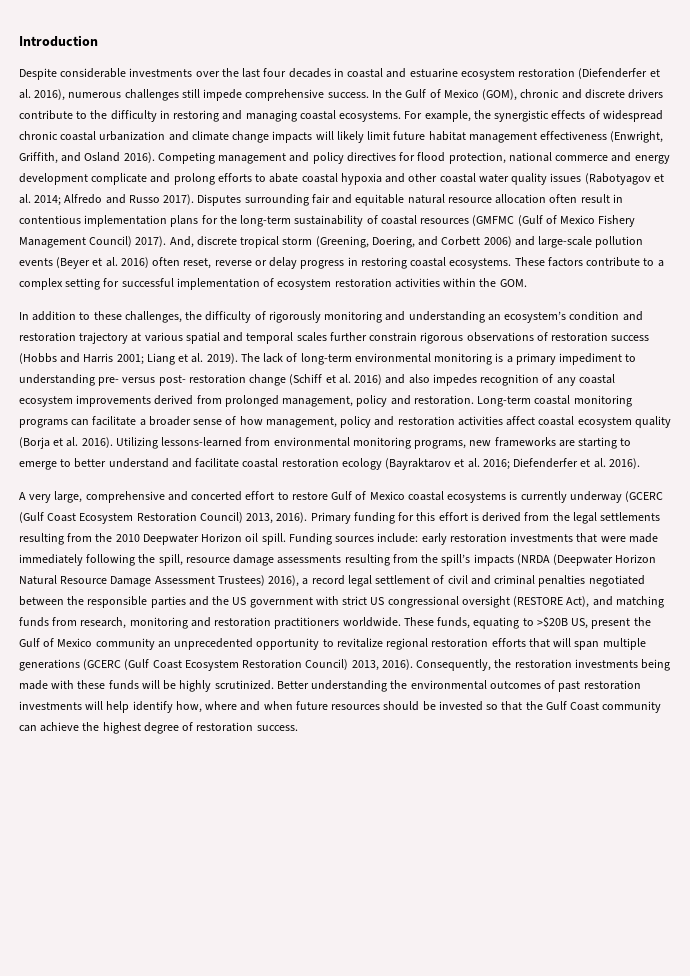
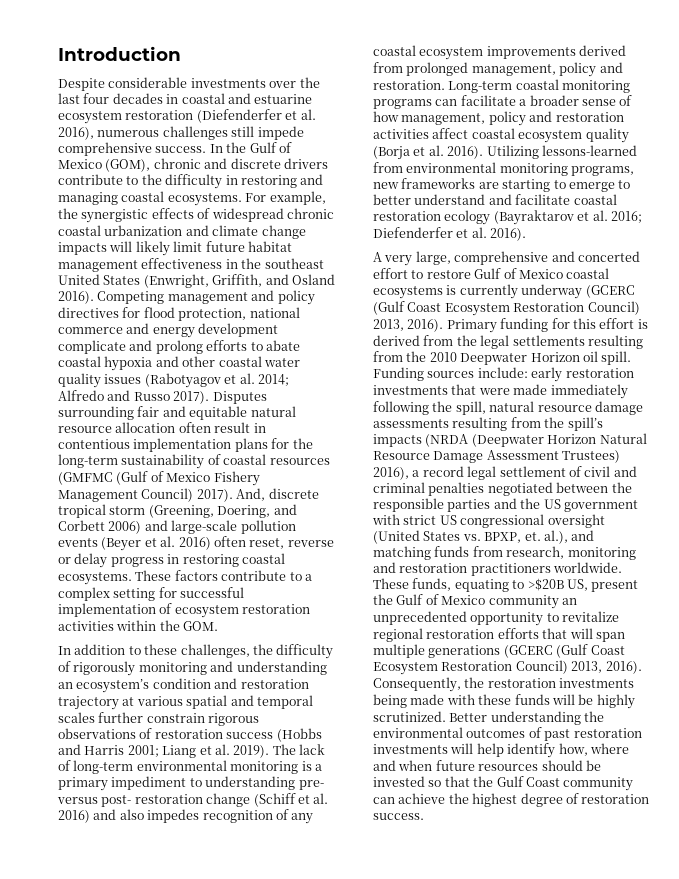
- For example, the synergistic effects of widespread chronic coastal urbanization and climate change impacts will likely limit future habitat management effectiveness (Enwright, Griffith, and Osland 2016).
+ For example, the synergistic effects of widespread chronic coastal urbanization and climate change impacts will likely limit future habitat management effectiveness in the southeast United States (Enwright, Griffith, and Osland 2016).
- early restoration investments that were made immediately following the spill, resource damage assessments resulting from the spill’s impacts (NRDA (Deepwater Horizon Natural Resource Damage Assessment Trustees) 2016), a record legal settlement of civil and criminal penalties negotiated between the responsible parties and the US government with strict US congressional oversight (RESTORE Act), and matching funds from research, monitoring and restoration practitioners worldwide.
+ early restoration investments that were made immediately following the spill, natural resource damage assessments resulting from the spill’s impacts (NRDA (Deepwater Horizon Natural Resource Damage Assessment Trustees) 2016), a record legal settlement of civil and criminal penalties negotiated between the responsible parties and the US government with strict US congressional oversight (United States vs. BPXP, et. al.), and matching funds from research, monitoring and restoration practitioners worldwide.

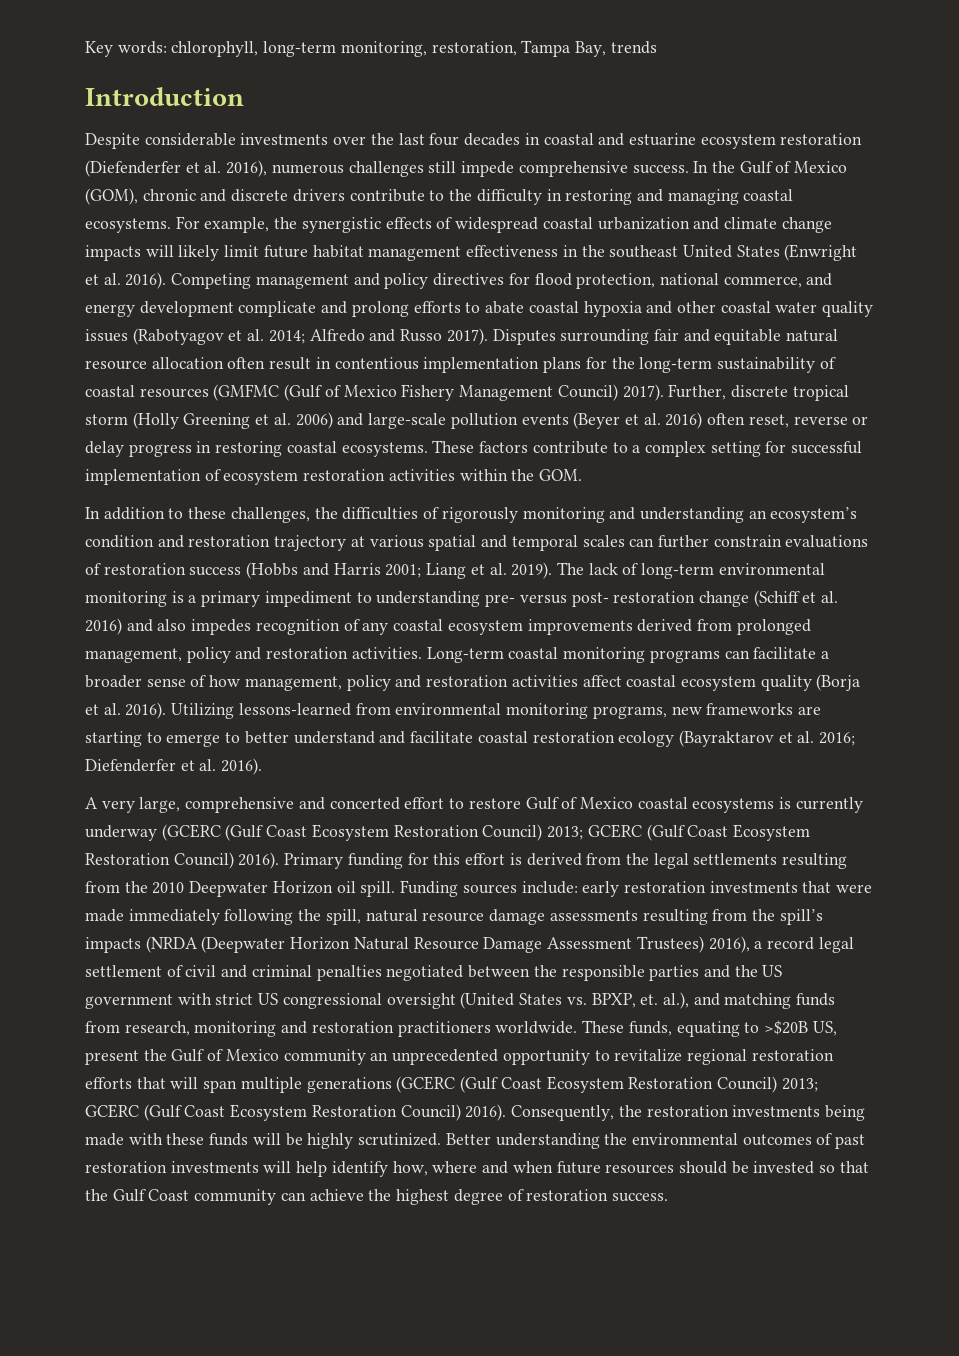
+ Key words: chlorophyll, long-term monitoring, restoration, Tampa Bay, trends
- For example, the synergistic effects of widespread chronic coastal urbanization and climate change impacts will likely limit future habitat management effectiveness in the southeast United States (Enwright, Griffith, and Osland 2016).
+ For example, the synergistic effects of widespread coastal urbanization and climate change impacts will likely limit future habitat management effectiveness in the southeast United States (Enwright et al. 2016).
- Competing management and policy directives for flood protection, national commerce and energy development complicate and prolong efforts to abate coastal hypoxia and other coastal water quality issues (Rabotyagov et al. 2014; Alfredo and Russo 2017).
+ Competing management and policy directives for flood protection, national commerce, and energy development complicate and prolong efforts to abate coastal hypoxia and other coastal water quality issues (Rabotyagov et al. 2014; Alfredo and Russo 2017).
- And, discrete tropical storm (Greening, Doering, and Corbett 2006) and large-scale pollution events (Beyer et al. 2016) often reset, reverse or delay progress in restoring coastal ecosystems.
+ Further, discrete tropical storm (Holly Greening et al. 2006) and large-scale pollution events (Beyer et al. 2016) often reset, reverse or delay progress in restoring coastal ecosystems.
- In addition to these challenges, the difficulty of rigorously monitoring and understanding an ecosystem’s condition and restoration trajectory at various spatial and temporal scales further constrain rigorous observations of restoration success (Hobbs and Harris 2001; Liang et al. 2019).
+ In addition to these challenges, the difficulties of rigorously monitoring and understanding an ecosystem’s condition and restoration trajectory at various spatial and temporal scales can further constrain evaluations of restoration success (Hobbs and Harris 2001; Liang et al. 2019).
- The lack of long-term environmental monitoring is a primary impediment to understanding pre- versus post- restoration change (Schiff et al. 2016) and also impedes recognition of any coastal ecosystem improvements derived from prolonged management, policy and restoration.
+ The lack of long-term environmental monitoring is a primary impediment to understanding pre- versus post- restoration change (Schiff et al. 2016) and also impedes recognition of any coastal ecosystem improvements derived from prolonged management, policy and restoration activities.
- A very large, comprehensive and concerted effort to restore Gulf of Mexico coastal ecosystems is currently underway (GCERC (Gulf Coast Ecosystem Restoration Council) 2013, 2016).
+ A very large, comprehensive and concerted effort to restore Gulf of Mexico coastal ecosystems is currently underway (GCERC (Gulf Coast Ecosystem Restoration Council) 2013; GCERC (Gulf Coast Ecosystem Restoration Council) 2016).
- These funds, equating to >$20B US, present the Gulf of Mexico community an unprecedented opportunity to revitalize regional restoration efforts that will span multiple generations (GCERC (Gulf Coast Ecosystem Restoration Council) 2013, 2016).
+ These funds, equating to >$20B US, present the Gulf of Mexico community an unprecedented opportunity to revitalize regional restoration efforts that will span multiple generations (GCERC (Gulf Coast Ecosystem Restoration Council) 2013; GCERC (Gulf Coast Ecosystem Restoration Council) 2016).

